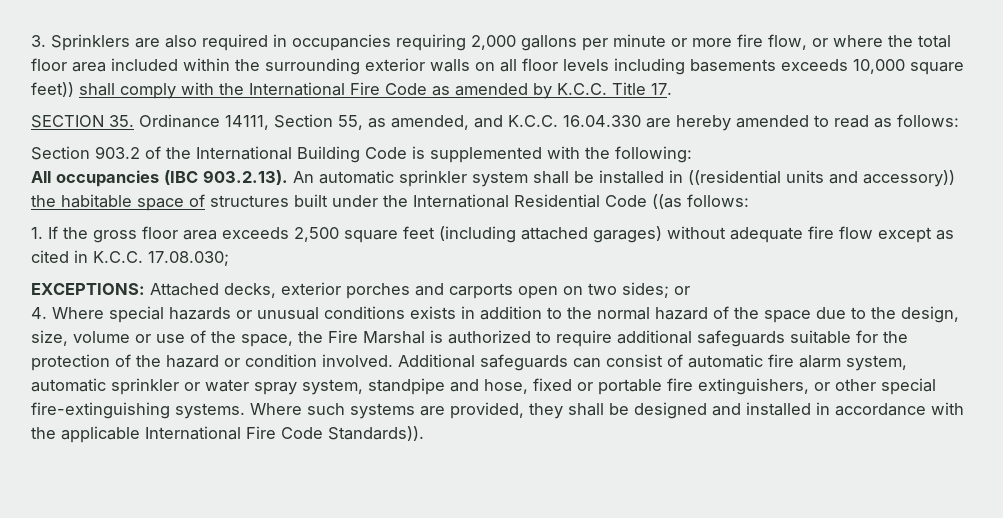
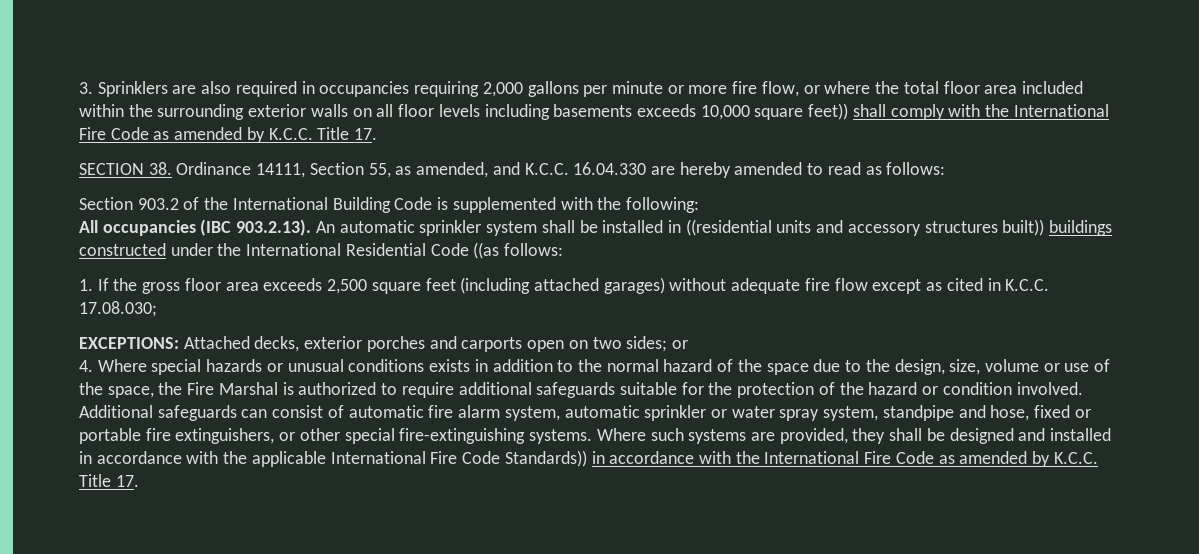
- SECTION 35. Ordinance 14111, Section 55, as amended, and K.C.C. 16.04.330 are hereby amended to read as follows:
+ SECTION 38. Ordinance 14111, Section 55, as amended, and K.C.C. 16.04.330 are hereby amended to read as follows:
- All occupancies (IBC 903.2.13). An automatic sprinkler system shall be installed in ((residential units and accessory)) the habitable space of structures built under the International Residential Code ((as follows:
+ All occupancies (IBC 903.2.13). An automatic sprinkler system shall be installed in ((residential units and accessory structures built)) buildings constructed under the International Residential Code ((as follows:
- Where such systems are provided, they shall be designed and installed in accordance with the applicable International Fire Code Standards)).
+ Where such systems are provided, they shall be designed and installed in accordance with the applicable International Fire Code Standards)) in accordance with the International Fire Code as amended by K.C.C. Title 17.

